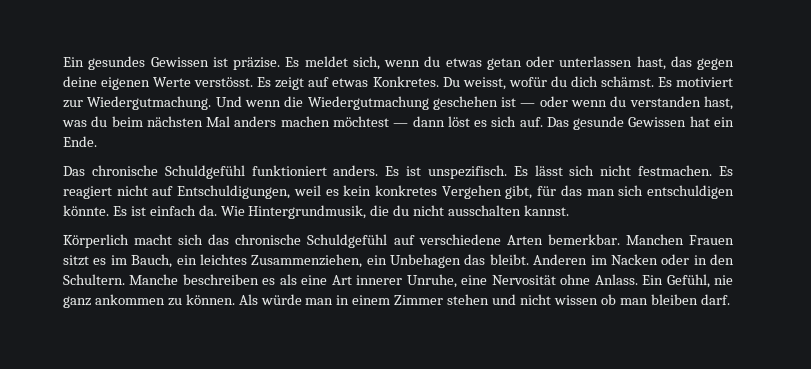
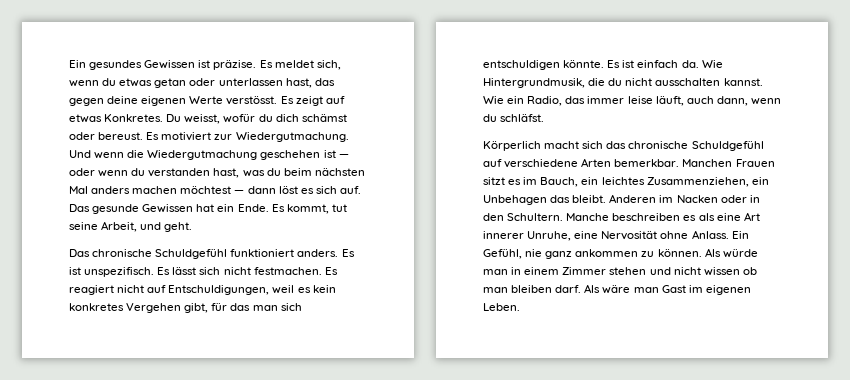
- Du weisst, wofür du dich schämst.
+ Du weisst, wofür du dich schämst oder bereust.
+ Es kommt, tut seine Arbeit, und geht.
+ Wie ein Radio, das immer leise läuft, auch dann, wenn du schläfst.
+ Als wäre man Gast im eigenen Leben.

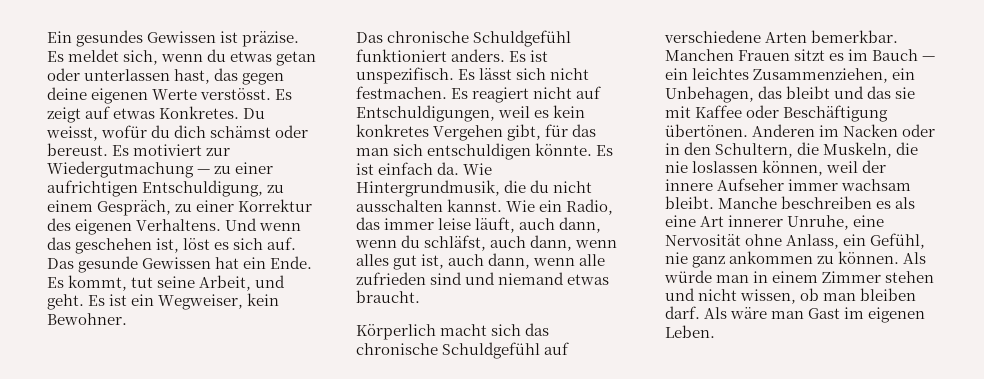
- Es motiviert zur Wiedergutmachung. Und wenn die Wiedergutmachung geschehen ist — oder wenn du verstanden hast, was du beim nächsten Mal anders machen möchtest — dann löst es sich auf.
+ Es motiviert zur Wiedergutmachung — zu einer aufrichtigen Entschuldigung, zu einem Gespräch, zu einer Korrektur des eigenen Verhaltens. Und wenn das geschehen ist, löst es sich auf.
+ Es ist ein Wegweiser, kein Bewohner.
- Wie ein Radio, das immer leise läuft, auch dann, wenn du schläfst.
+ Wie ein Radio, das immer leise läuft, auch dann, wenn du schläfst, auch dann, wenn alles gut ist, auch dann, wenn alle zufrieden sind und niemand etwas braucht.
- Manchen Frauen sitzt es im Bauch, ein leichtes Zusammenziehen, ein Unbehagen das bleibt.
+ Manchen Frauen sitzt es im Bauch — ein leichtes Zusammenziehen, ein Unbehagen, das bleibt und das sie mit Kaffee oder Beschäftigung übertönen.
- Anderen im Nacken oder in den Schultern.
+ Anderen im Nacken oder in den Schultern, die Muskeln, die nie loslassen können, weil der innere Aufseher immer wachsam bleibt.
- Manche beschreiben es als eine Art innerer Unruhe, eine Nervosität ohne Anlass. Ein Gefühl, nie ganz ankommen zu können.
+ Manche beschreiben es als eine Art innerer Unruhe, eine Nervosität ohne Anlass, ein Gefühl, nie ganz ankommen zu können.
- Als würde man in einem Zimmer stehen und nicht wissen ob man bleiben darf.
+ Als würde man in einem Zimmer stehen und nicht wissen, ob man bleiben darf.

